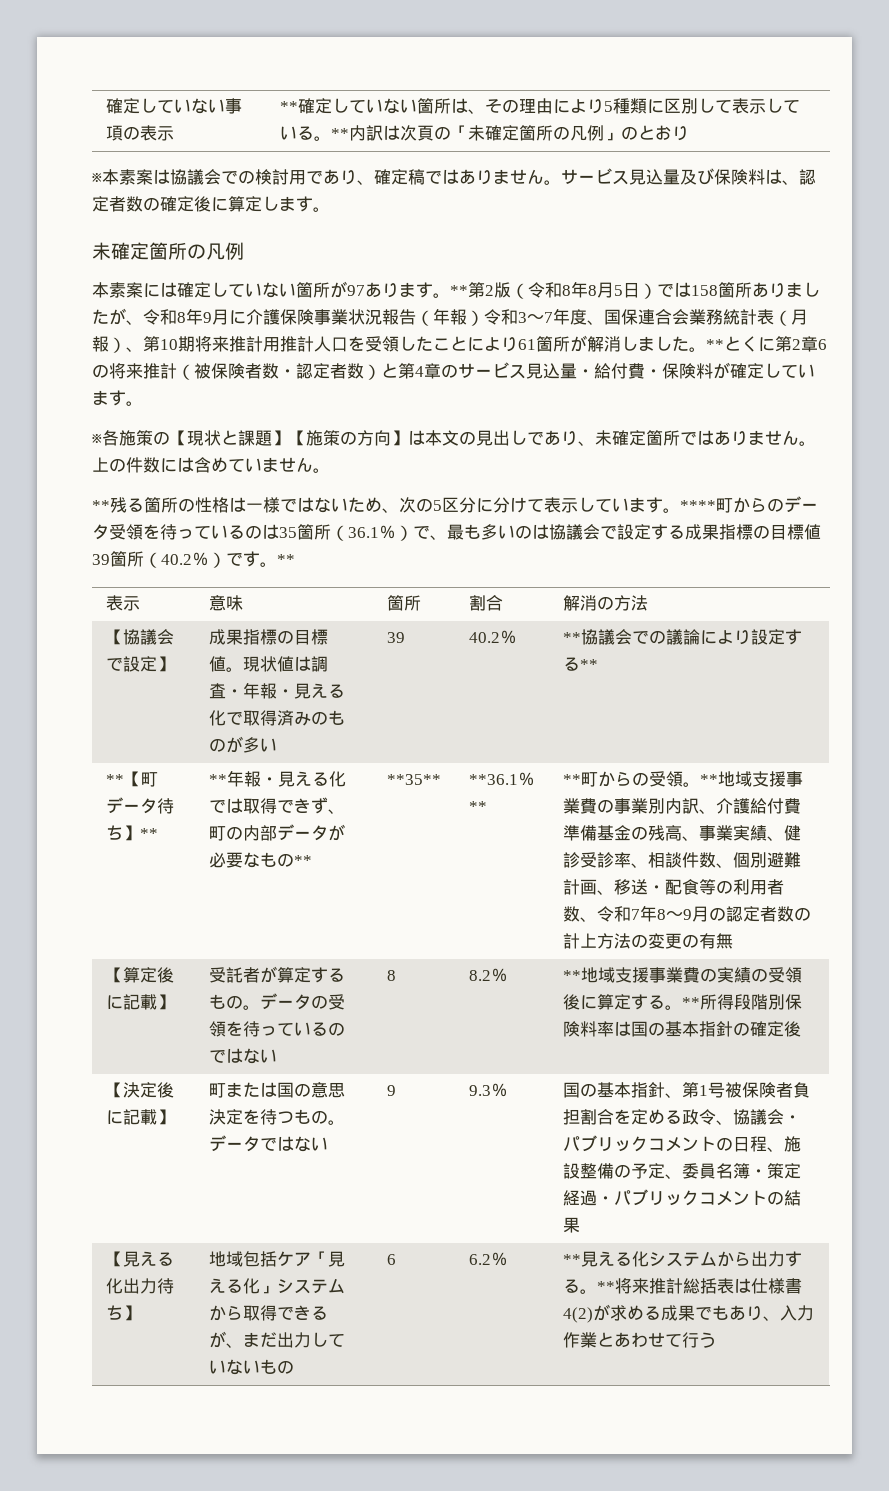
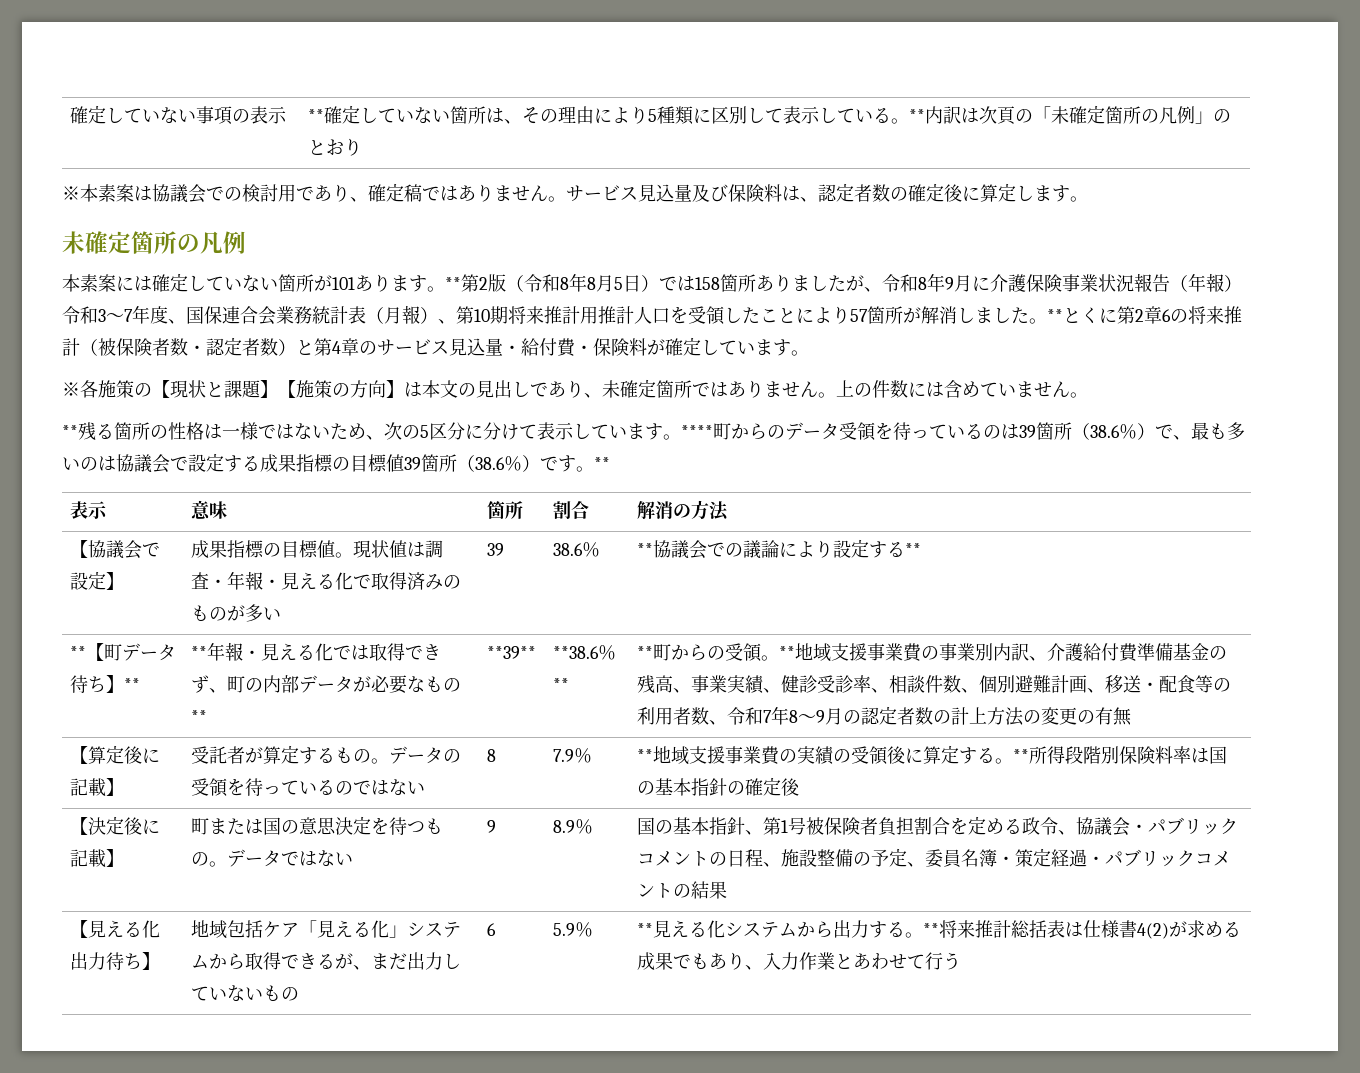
- 本素案には確定していない箇所が97あります。
+ 本素案には確定していない箇所が101あります。
- **第2版（令和8年8月5日）では158箇所ありましたが、令和8年9月に介護保険事業状況報告（年報）令和3〜7年度、国保連合会業務統計表（月報）、第10期将来推計用推計人口を受領したことにより61箇所が解消しました。
+ **第2版（令和8年8月5日）では158箇所ありましたが、令和8年9月に介護保険事業状況報告（年報）令和3〜7年度、国保連合会業務統計表（月報）、第10期将来推計用推計人口を受領したことにより57箇所が解消しました。
- ****町からのデータ受領を待っているのは35箇所（36.1％）で、最も多いのは協議会で設定する成果指標の目標値39箇所（40.2％）です。
+ ****町からのデータ受領を待っているのは39箇所（38.6％）で、最も多いのは協議会で設定する成果指標の目標値39箇所（38.6％）です。
- 【協議会で設定】 | 成果指標の目標値。現状値は調査・年報・見える化で取得済みのものが多い | 39 | 40.2％ | **協議会での議論により設定する**
+ 【協議会で設定】 | 成果指標の目標値。現状値は調査・年報・見える化で取得済みのものが多い | 39 | 38.6％ | **協議会での議論により設定する**
- **35** | **36.1％**
+ **39** | **38.6％**
- 8.2％
+ 7.9％
- 9.3％
+ 8.9％
- 6.2％
+ 5.9％

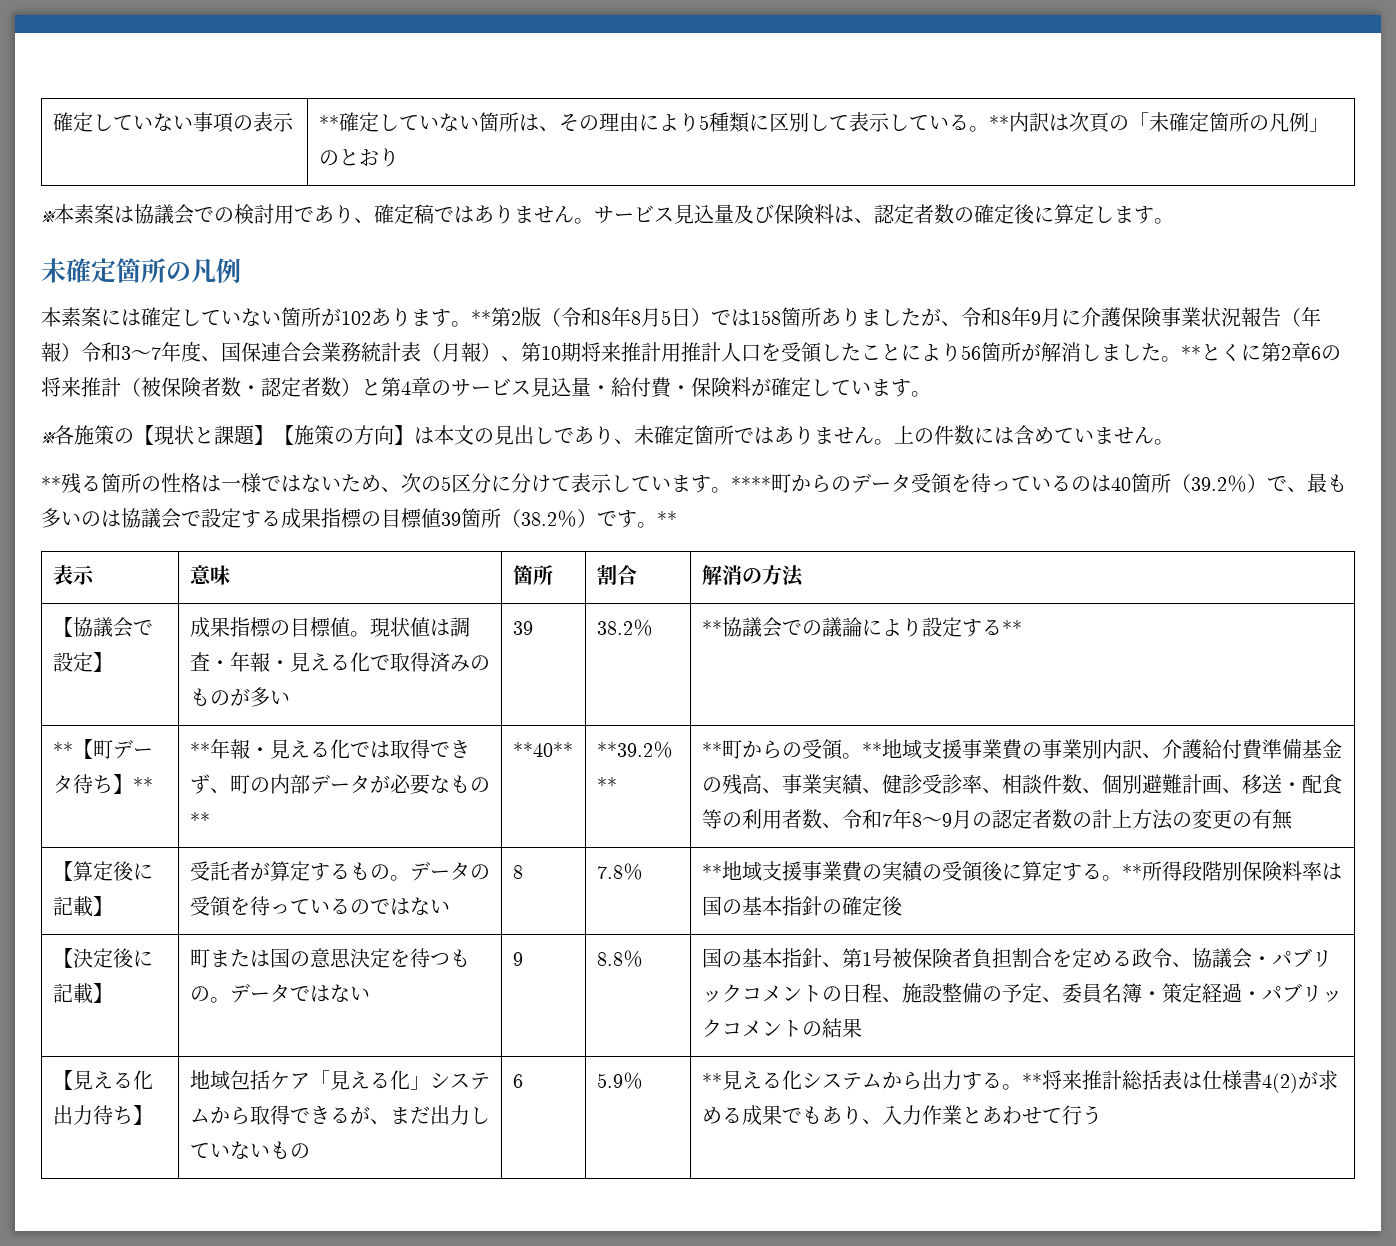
- 本素案には確定していない箇所が101あります。
+ 本素案には確定していない箇所が102あります。
- **第2版（令和8年8月5日）では158箇所ありましたが、令和8年9月に介護保険事業状況報告（年報）令和3〜7年度、国保連合会業務統計表（月報）、第10期将来推計用推計人口を受領したことにより57箇所が解消しました。
+ **第2版（令和8年8月5日）では158箇所ありましたが、令和8年9月に介護保険事業状況報告（年報）令和3〜7年度、国保連合会業務統計表（月報）、第10期将来推計用推計人口を受領したことにより56箇所が解消しました。
- ****町からのデータ受領を待っているのは39箇所（38.6％）で、最も多いのは協議会で設定する成果指標の目標値39箇所（38.6％）です。
+ ****町からのデータ受領を待っているのは40箇所（39.2％）で、最も多いのは協議会で設定する成果指標の目標値39箇所（38.2％）です。
- 【協議会で設定】 | 成果指標の目標値。現状値は調査・年報・見える化で取得済みのものが多い | 39 | 38.6％ | **協議会での議論により設定する**
+ 【協議会で設定】 | 成果指標の目標値。現状値は調査・年報・見える化で取得済みのものが多い | 39 | 38.2％ | **協議会での議論により設定する**
- **39** | **38.6％**
+ **40** | **39.2％**
- 7.9％
+ 7.8％
- 8.9％
+ 8.8％

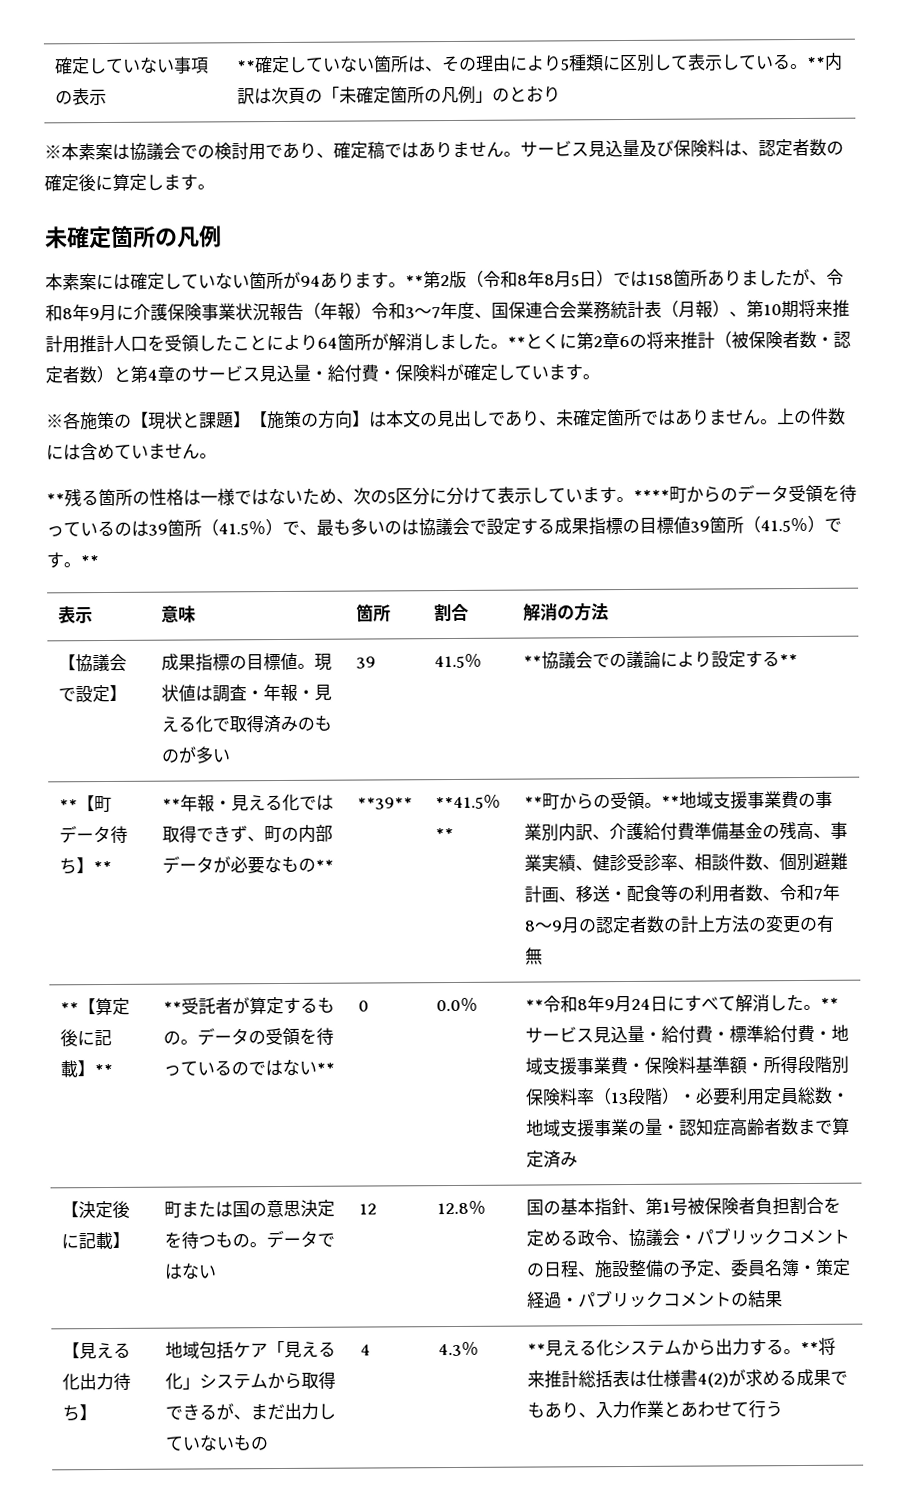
- 本素案には確定していない箇所が102あります。
+ 本素案には確定していない箇所が94あります。
- **第2版（令和8年8月5日）では158箇所ありましたが、令和8年9月に介護保険事業状況報告（年報）令和3〜7年度、国保連合会業務統計表（月報）、第10期将来推計用推計人口を受領したことにより56箇所が解消しました。
+ **第2版（令和8年8月5日）では158箇所ありましたが、令和8年9月に介護保険事業状況報告（年報）令和3〜7年度、国保連合会業務統計表（月報）、第10期将来推計用推計人口を受領したことにより64箇所が解消しました。
- ****町からのデータ受領を待っているのは40箇所（39.2％）で、最も多いのは協議会で設定する成果指標の目標値39箇所（38.2％）です。
+ ****町からのデータ受領を待っているのは39箇所（41.5％）で、最も多いのは協議会で設定する成果指標の目標値39箇所（41.5％）です。
- 【協議会で設定】 | 成果指標の目標値。現状値は調査・年報・見える化で取得済みのものが多い | 39 | 38.2％ | **協議会での議論により設定する**
+ 【協議会で設定】 | 成果指標の目標値。現状値は調査・年報・見える化で取得済みのものが多い | 39 | 41.5％ | **協議会での議論により設定する**
- **40** | **39.2％**
+ **39** | **41.5％**
- 【算定後に記載】 | 受託者が算定するもの。
+ **【算定後に記載】** | **受託者が算定するもの。
- データの受領を待っているのではない | 8 | 7.8％ | **地域支援事業費の実績の受領後に算定する。**所得段階別保険料率は国の基本指針の確定後
+ データの受領を待っているのではない** | 0 | 0.0％ | **令和8年9月24日にすべて解消した。**サービス見込量・給付費・標準給付費・地域支援事業費・保険料基準額・所得段階別保険料率（13段階）・必要利用定員総数・地域支援事業の量・認知症高齢者数まで算定済み
- 9 | 8.8％
+ 12 | 12.8％
- 6 | 5.9％
+ 4 | 4.3％

